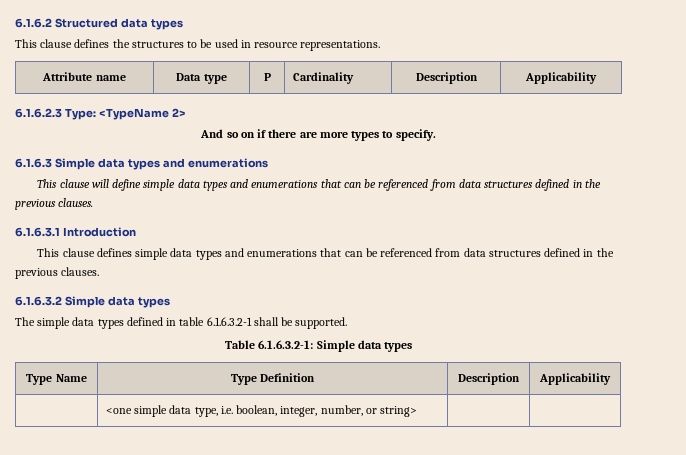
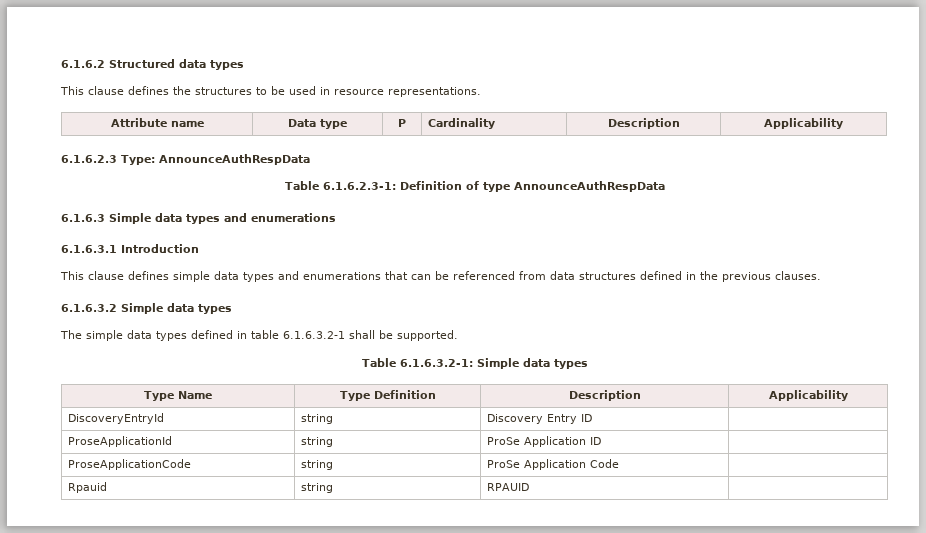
- 6.1.6.2.3 Type: <TypeName 2>
- And so on if there are more types to specify.
+ 6.1.6.2.3 Type: AnnounceAuthRespData
+ Table 6.1.6.2.3-1: Definition of type AnnounceAuthRespData
- This clause will define simple data types and enumerations that can be referenced from data structures defined in the previous clauses.
- | <one simple data type, i.e. boolean, integer, number, or string> | |
+ DiscoveryEntryId | string | Discovery Entry ID |
+ ProseApplicationId | string | ProSe Application ID |
+ ProseApplicationCode | string | ProSe Application Code |
+ Rpauid | string | RPAUID |

